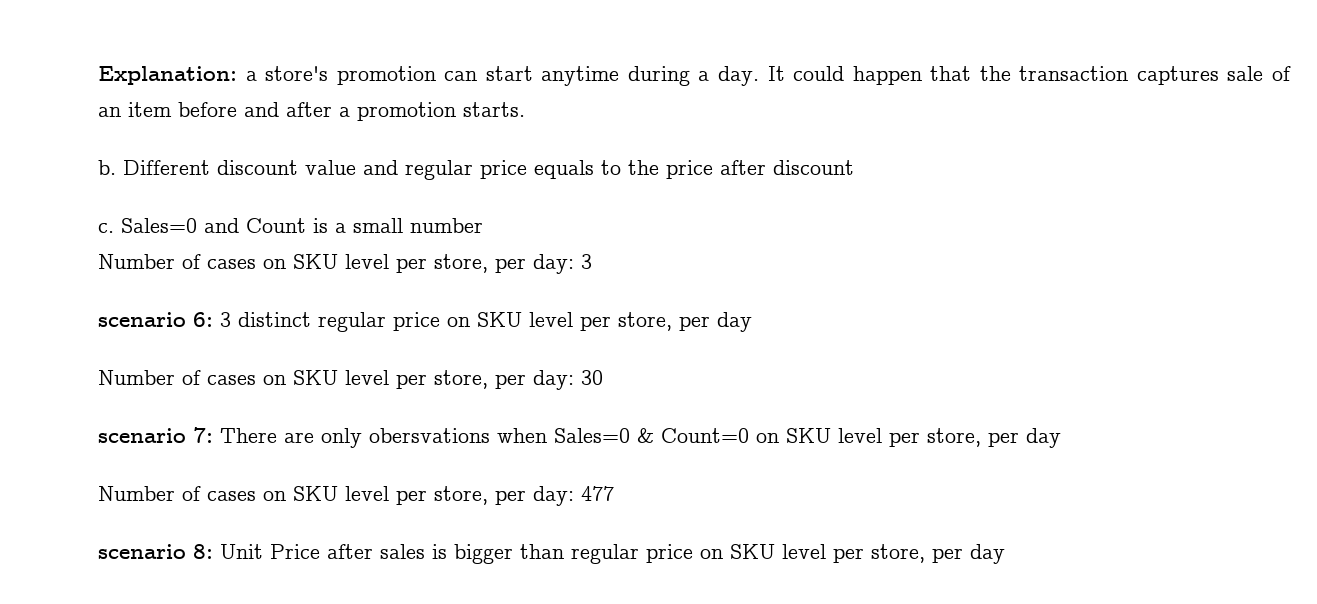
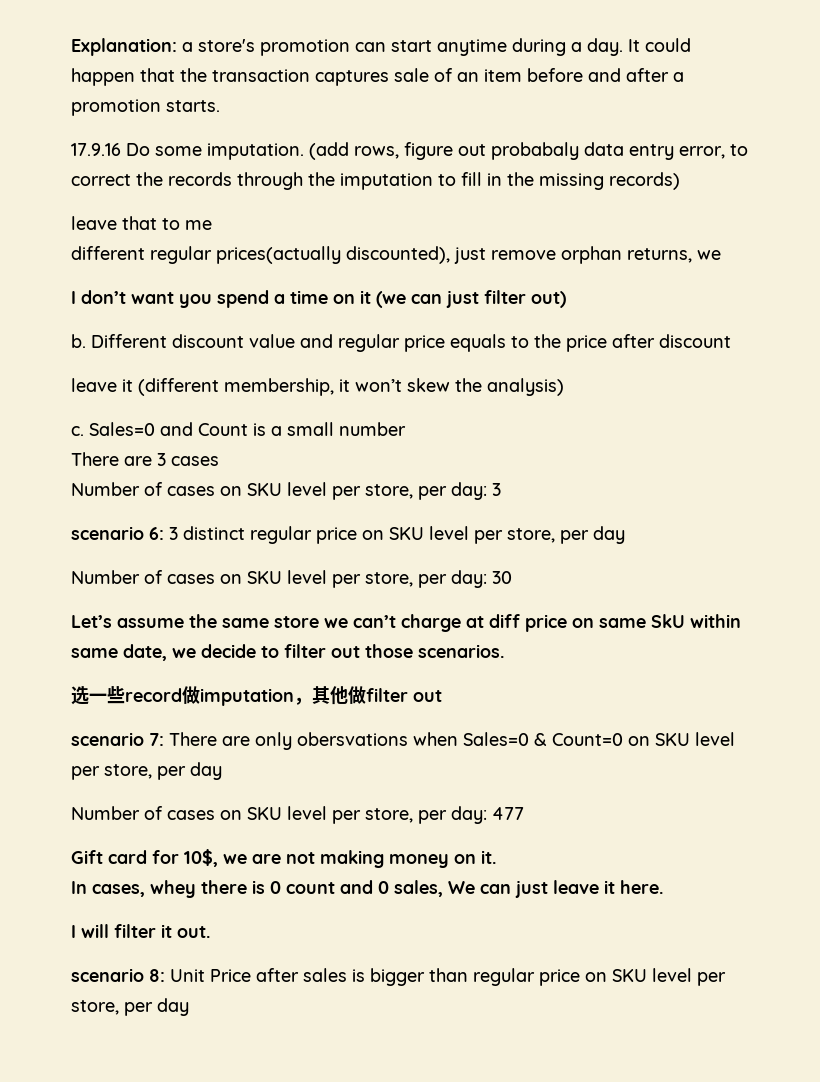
+ 17.9.16 Do some imputation. (add rows, figure out probabaly data entry error, to correct the records through the imputation to fill in the missing records)
+ leave that to me
+ different regular prices(actually discounted), just remove orphan returns, we
+ I don’t want you spend a time on it (we can just filter out)
+ leave it (different membership, it won’t skew the analysis)
+ There are 3 cases
+ Let’s assume the same store we can’t charge at diff price on same SkU within same date, we decide to filter out those scenarios.
+ 选一些record做imputation，其他做filter out
+ Gift card for 10$, we are not making money on it.
+ In cases, whey there is 0 count and 0 sales, We can just leave it here.
+ I will filter it out.

